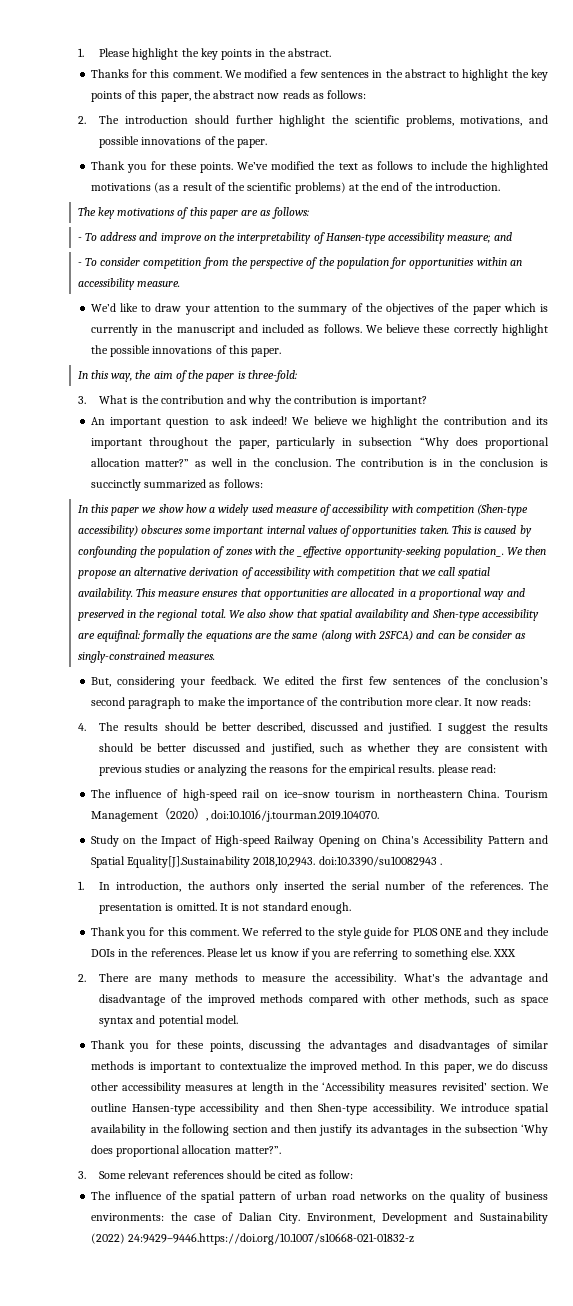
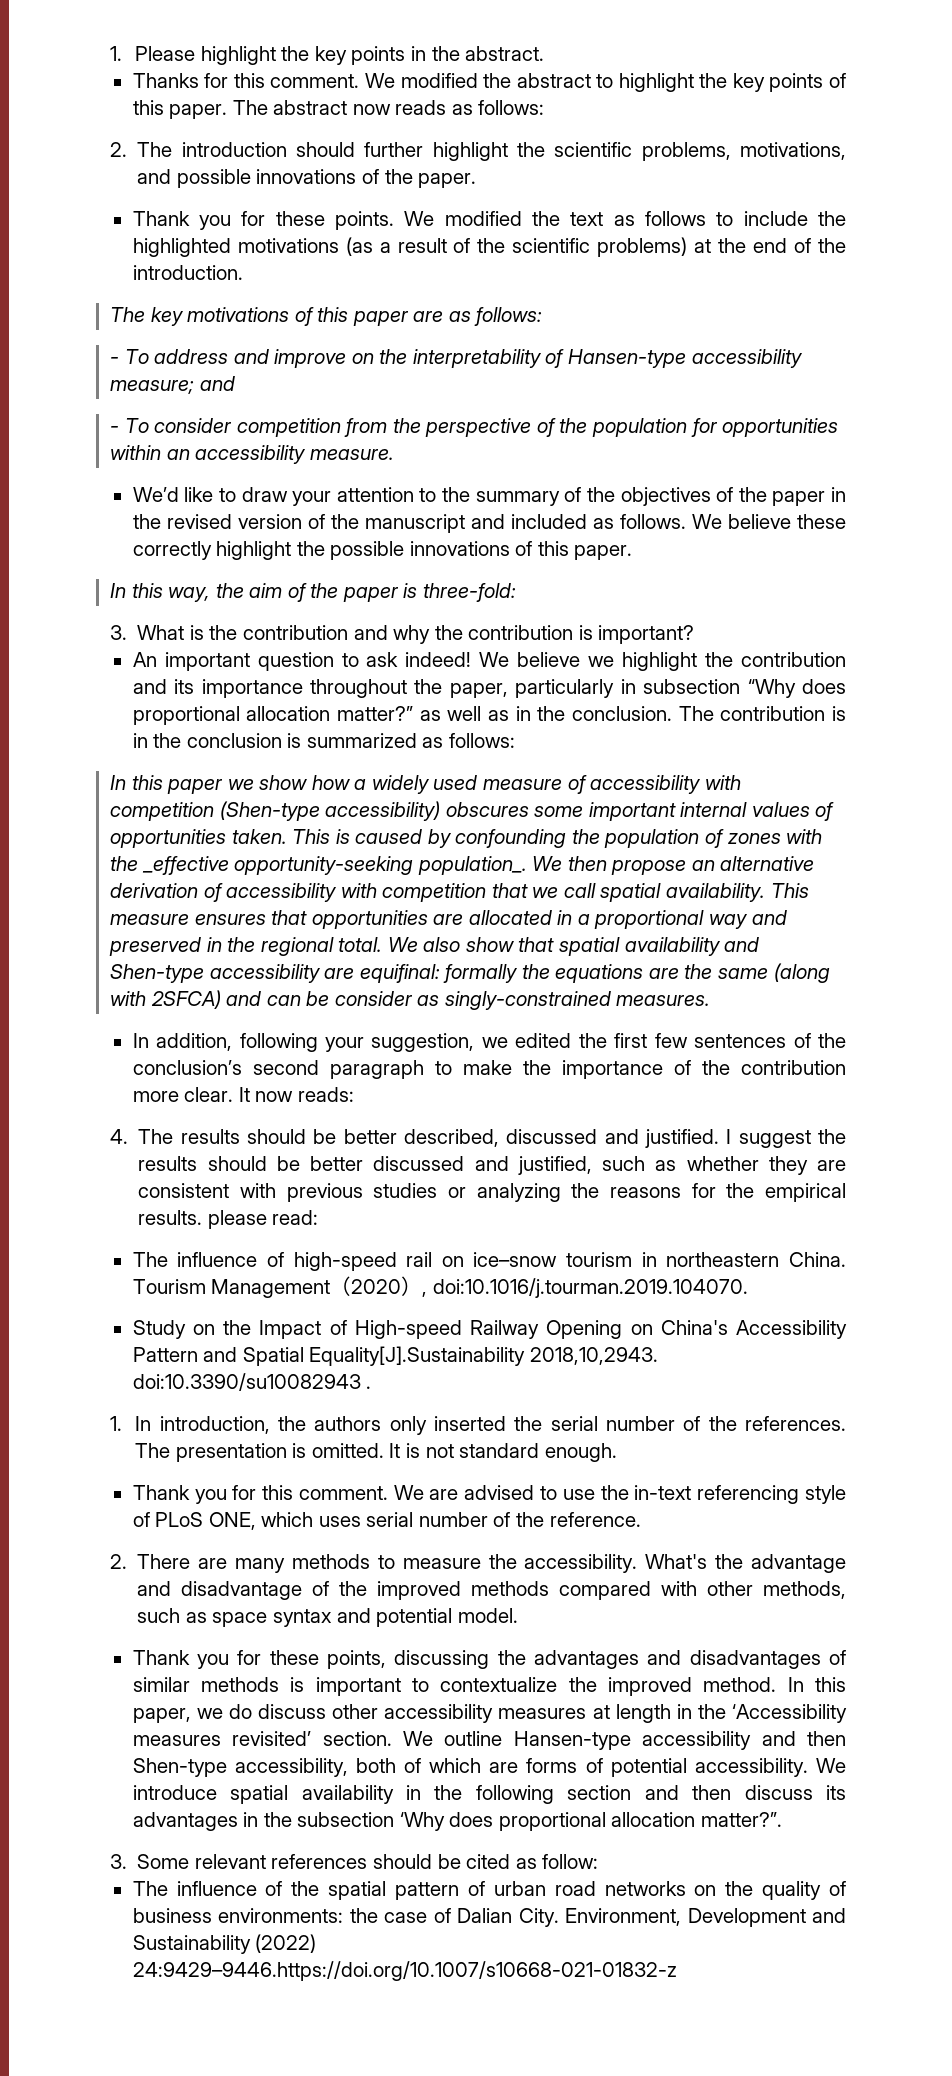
- We modified a few sentences in the abstract to highlight the key points of this paper, the abstract now reads as follows:
+ We modified the abstract to highlight the key points of this paper. The abstract now reads as follows:
- We’ve modified the text as follows to include the highlighted motivations (as a result of the scientific problems) at the end of the introduction.
+ We modified the text as follows to include the highlighted motivations (as a result of the scientific problems) at the end of the introduction.
- We’d like to draw your attention to the summary of the objectives of the paper which is currently in the manuscript and included as follows.
+ We’d like to draw your attention to the summary of the objectives of the paper in the revised version of the manuscript and included as follows.
- We believe we highlight the contribution and its important throughout the paper, particularly in subsection “Why does proportional allocation matter?” as well in the conclusion.
+ We believe we highlight the contribution and its importance throughout the paper, particularly in subsection “Why does proportional allocation matter?” as well as in the conclusion.
- The contribution is in the conclusion is succinctly summarized as follows:
+ The contribution is in the conclusion is summarized as follows:
- But, considering your feedback. We edited the first few sentences of the conclusion’s second paragraph to make the importance of the contribution more clear.
+ In addition, following your suggestion, we edited the first few sentences of the conclusion’s second paragraph to make the importance of the contribution more clear.
- We referred to the style guide for PLOS ONE and they include DOIs in the references. Please let us know if you are referring to something else. XXX
+ We are advised to use the in-text referencing style of PLoS ONE, which uses serial number of the reference.
- We outline Hansen-type accessibility and then Shen-type accessibility.
+ We outline Hansen-type accessibility and then Shen-type accessibility, both of which are forms of potential accessibility.
- We introduce spatial availability in the following section and then justify its advantages in the subsection ‘Why does proportional allocation matter?”.
+ We introduce spatial availability in the following section and then discuss its advantages in the subsection ‘Why does proportional allocation matter?”.

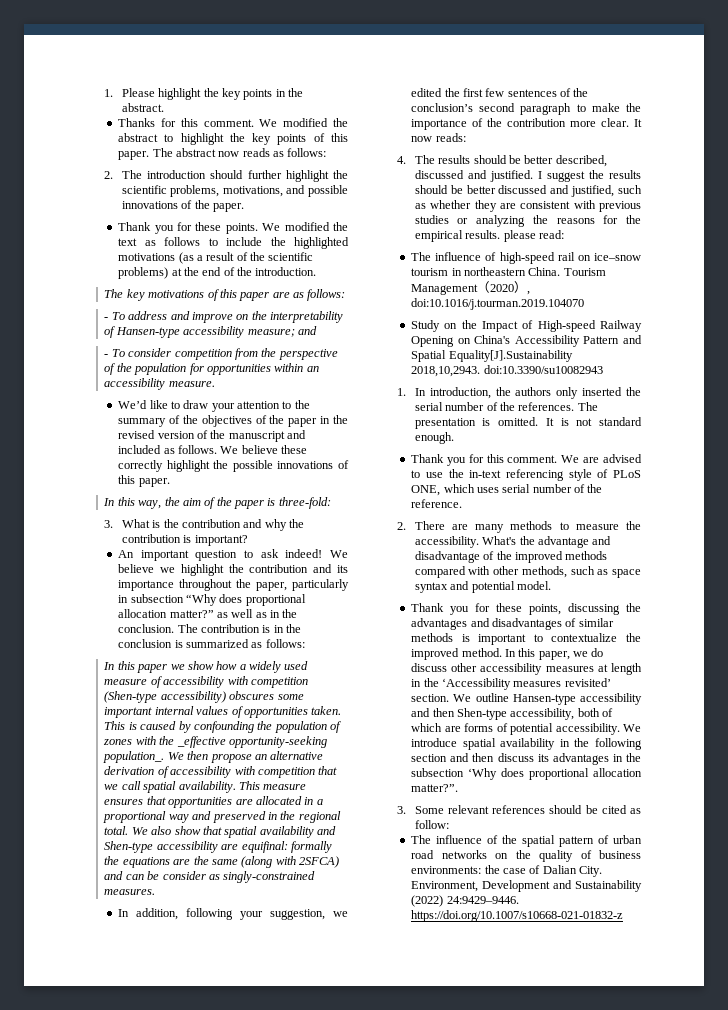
- Tourism Management（2020）, doi:10.1016/j.tourman.2019.104070.
+ Tourism Management（2020）, doi:10.1016/j.tourman.2019.104070
- Study on the Impact of High-speed Railway Opening on China's Accessibility Pattern and Spatial Equality[J].Sustainability 2018,10,2943. doi:10.3390/su10082943 .
+ Study on the Impact of High-speed Railway Opening on China's Accessibility Pattern and Spatial Equality[J].Sustainability 2018,10,2943. doi:10.3390/su10082943
- Environment, Development and Sustainability (2022) 24:9429–9446.https://doi.org/10.1007/s10668-021-01832-z
+ Environment, Development and Sustainability (2022) 24:9429–9446. https://doi.org/10.1007/s10668-021-01832-z

